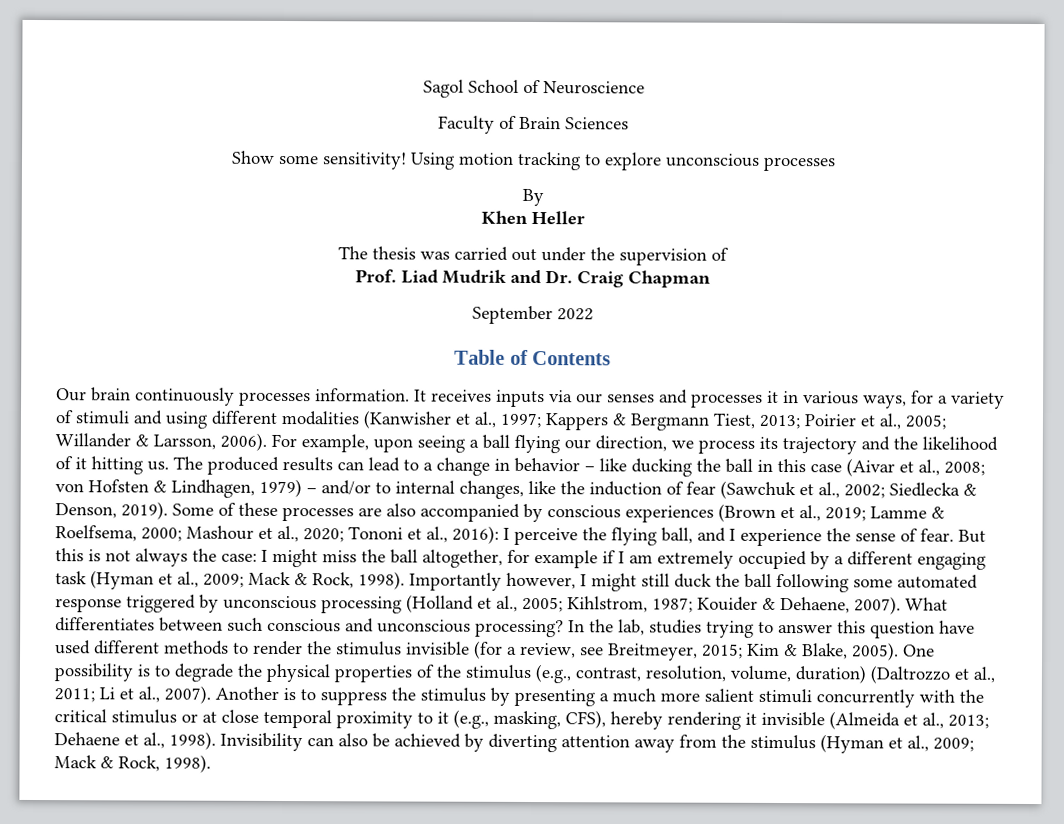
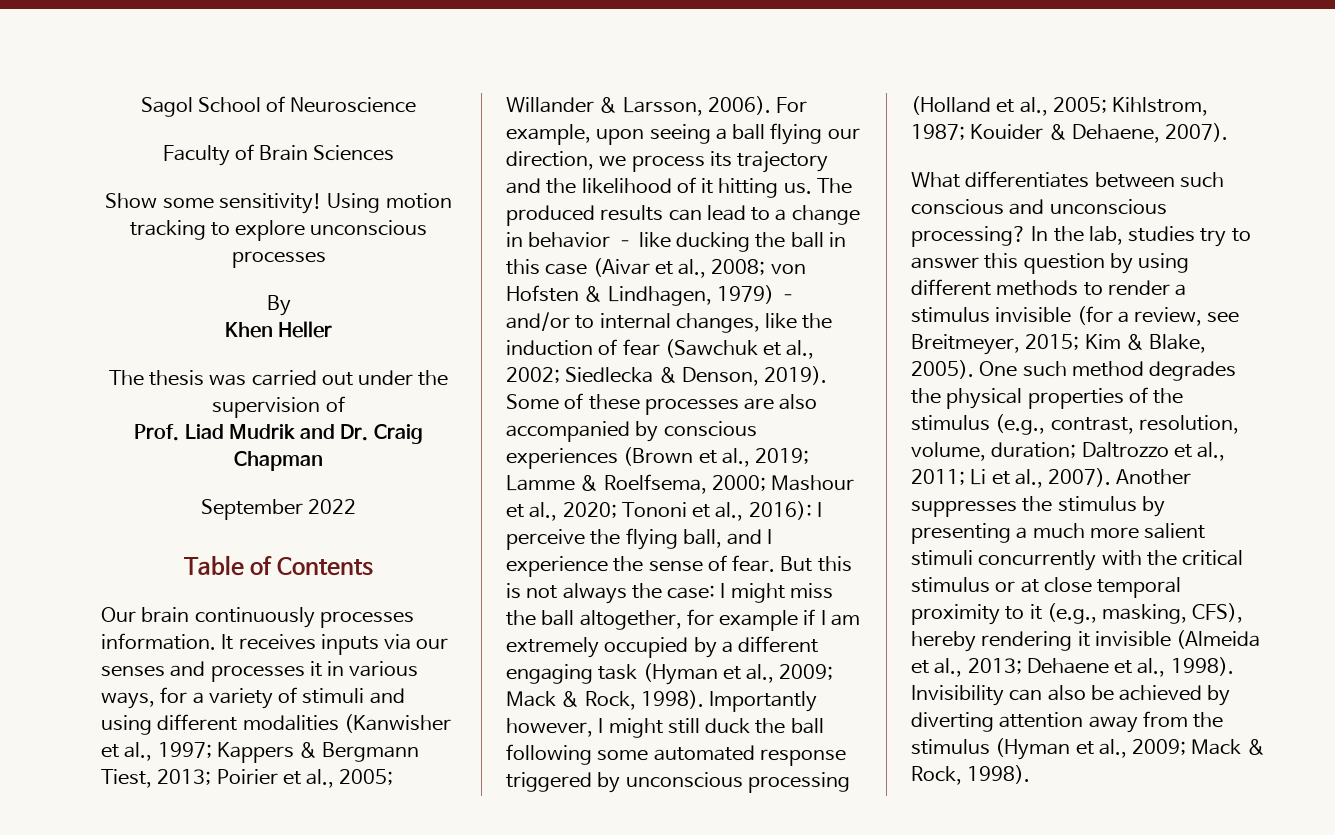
- Importantly however, I might still duck the ball following some automated response triggered by unconscious processing (Holland et al., 2005; Kihlstrom, 1987; Kouider & Dehaene, 2007). What differentiates between such conscious and unconscious processing?
+ Importantly however, I might still duck the ball following some automated response triggered by unconscious processing (Holland et al., 2005; Kihlstrom, 1987; Kouider & Dehaene, 2007).
+ What differentiates between such conscious and unconscious processing?
- In the lab, studies trying to answer this question have used different methods to render the stimulus invisible (for a review, see Breitmeyer, 2015; Kim & Blake, 2005).
+ In the lab, studies try to answer this question by using different methods to render a stimulus invisible (for a review, see Breitmeyer, 2015; Kim & Blake, 2005).
- One possibility is to degrade the physical properties of the stimulus (e.g., contrast, resolution, volume, duration) (Daltrozzo et al., 2011; Li et al., 2007).
+ One such method degrades the physical properties of the stimulus (e.g., contrast, resolution, volume, duration; Daltrozzo et al., 2011; Li et al., 2007).
- Another is to suppress the stimulus by presenting a much more salient stimuli concurrently with the critical stimulus or at close temporal proximity to it (e.g., masking, CFS), hereby rendering it invisible (Almeida et al., 2013; Dehaene et al., 1998).
+ Another suppresses the stimulus by presenting a much more salient stimuli concurrently with the critical stimulus or at close temporal proximity to it (e.g., masking, CFS), hereby rendering it invisible (Almeida et al., 2013; Dehaene et al., 1998).

